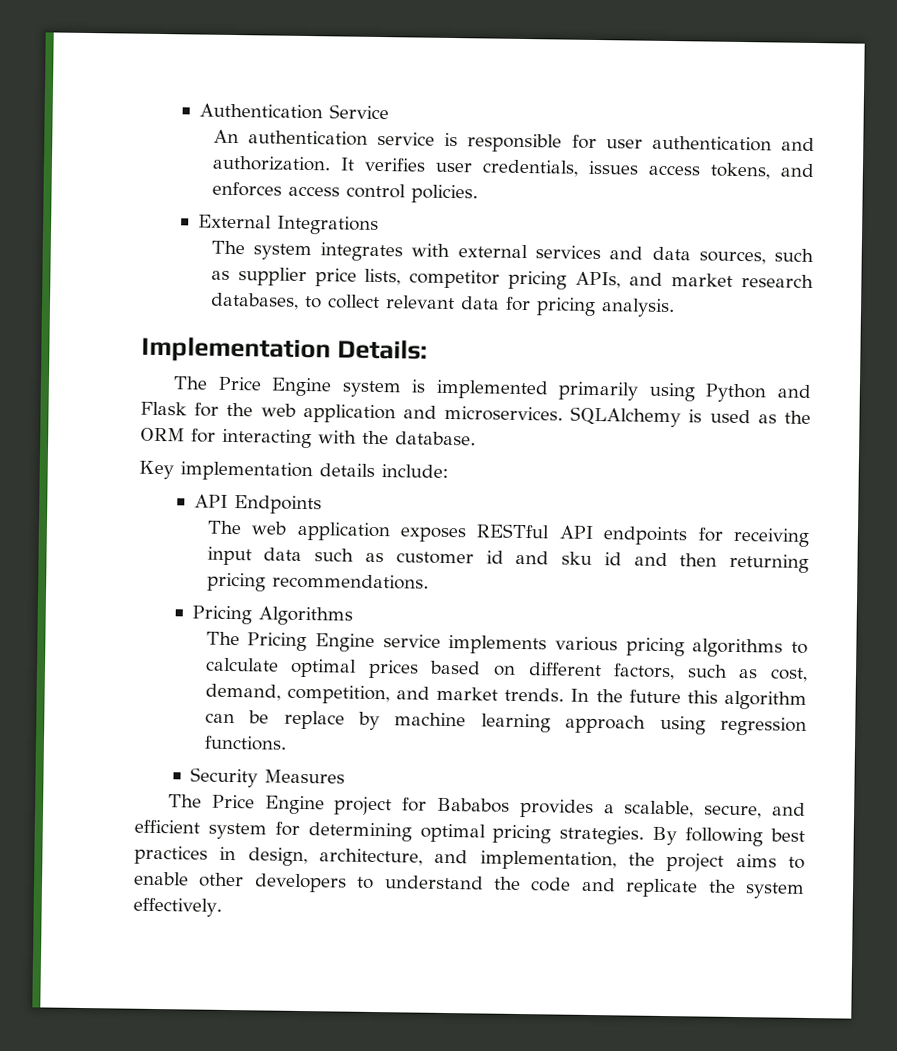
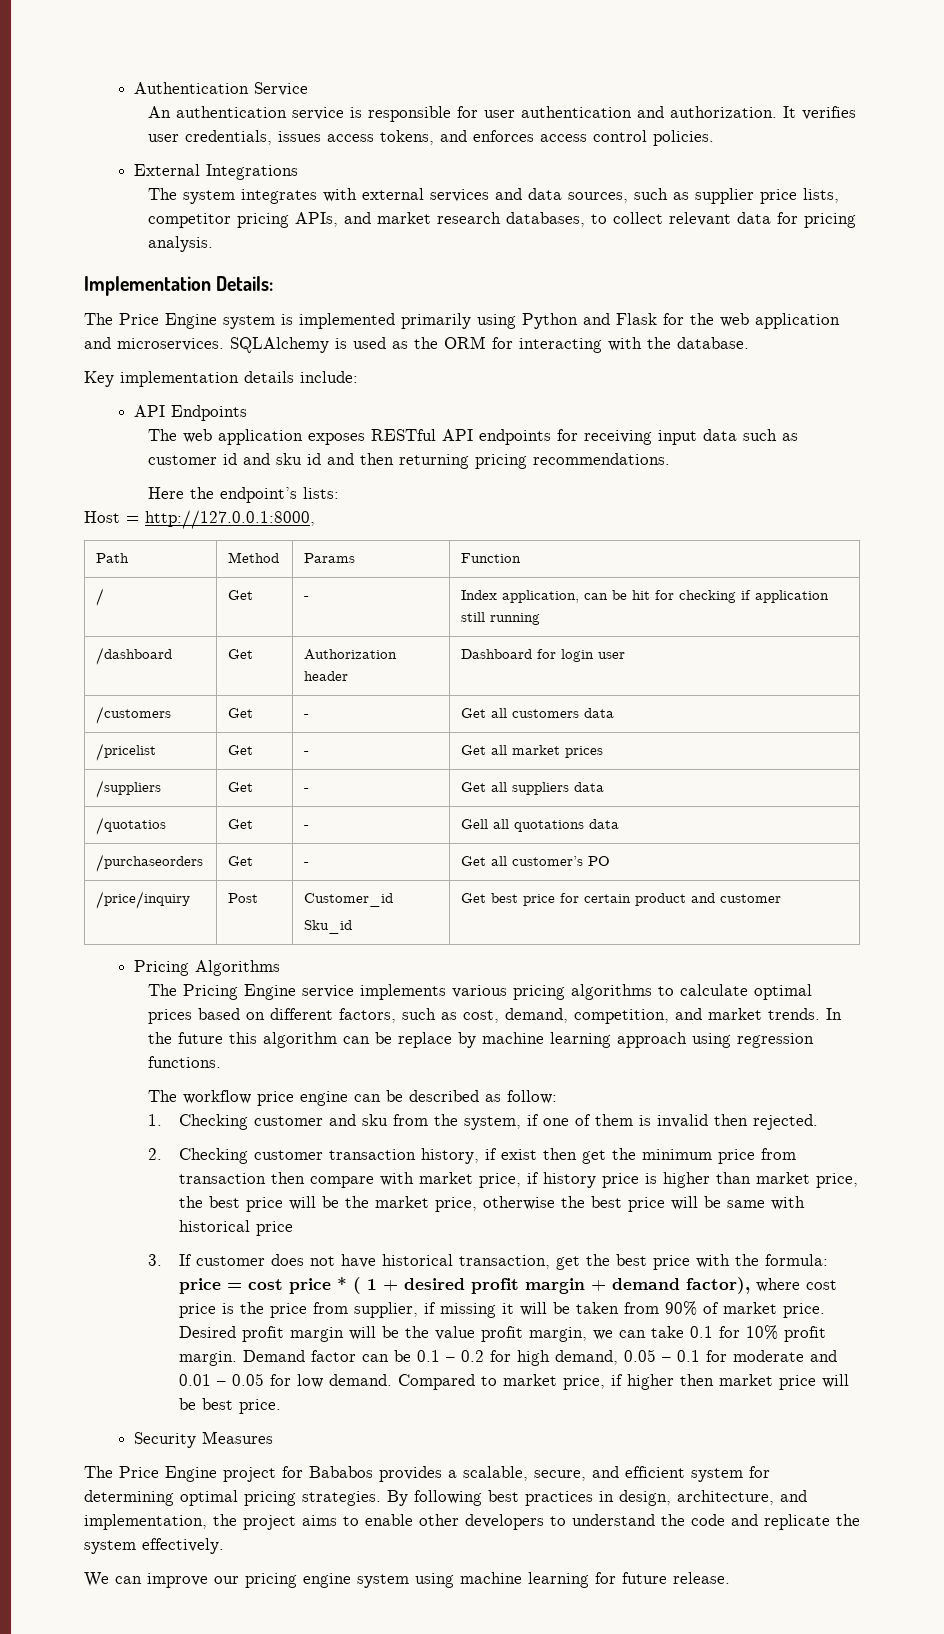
+ Here the endpoint’s lists:
+ Host = http://127.0.0.1:8000,
+ Path | Method | Params | Function
+ / | Get | - | Index application, can be hit for checking if application still running
+ /dashboard | Get | Authorization header | Dashboard for login user
+ /customers | Get | - | Get all customers data
+ /pricelist | Get | - | Get all market prices
+ /suppliers | Get | - | Get all suppliers data
+ /quotatios | Get | - | Gell all quotations data
+ /purchaseorders | Get | - | Get all customer’s PO
+ /price/inquiry | Post | Customer_id
+ Sku_id | Get best price for certain product and customer
+ The workflow price engine can be described as follow:
+ 1. Checking customer and sku from the system, if one of them is invalid then rejected.
+ 2. Checking customer transaction history, if exist then get the minimum price from transaction then compare with market price, if history price is higher than market price, the best price will be the market price, otherwise the best price will be same with historical price
+ 3. If customer does not have historical transaction, get the best price with the formula: price = cost price * ( 1 + desired profit margin + demand factor), where cost price is the price from supplier, if missing it will be taken from 90% of market price. Desired profit margin will be the value profit margin, we can take 0.1 for 10% profit margin. Demand factor can be 0.1 – 0.2 for high demand, 0.05 – 0.1 for moderate and 0.01 – 0.05 for low demand. Compared to market price, if higher then market price will be best price.
+ We can improve our pricing engine system using machine learning for future release.

